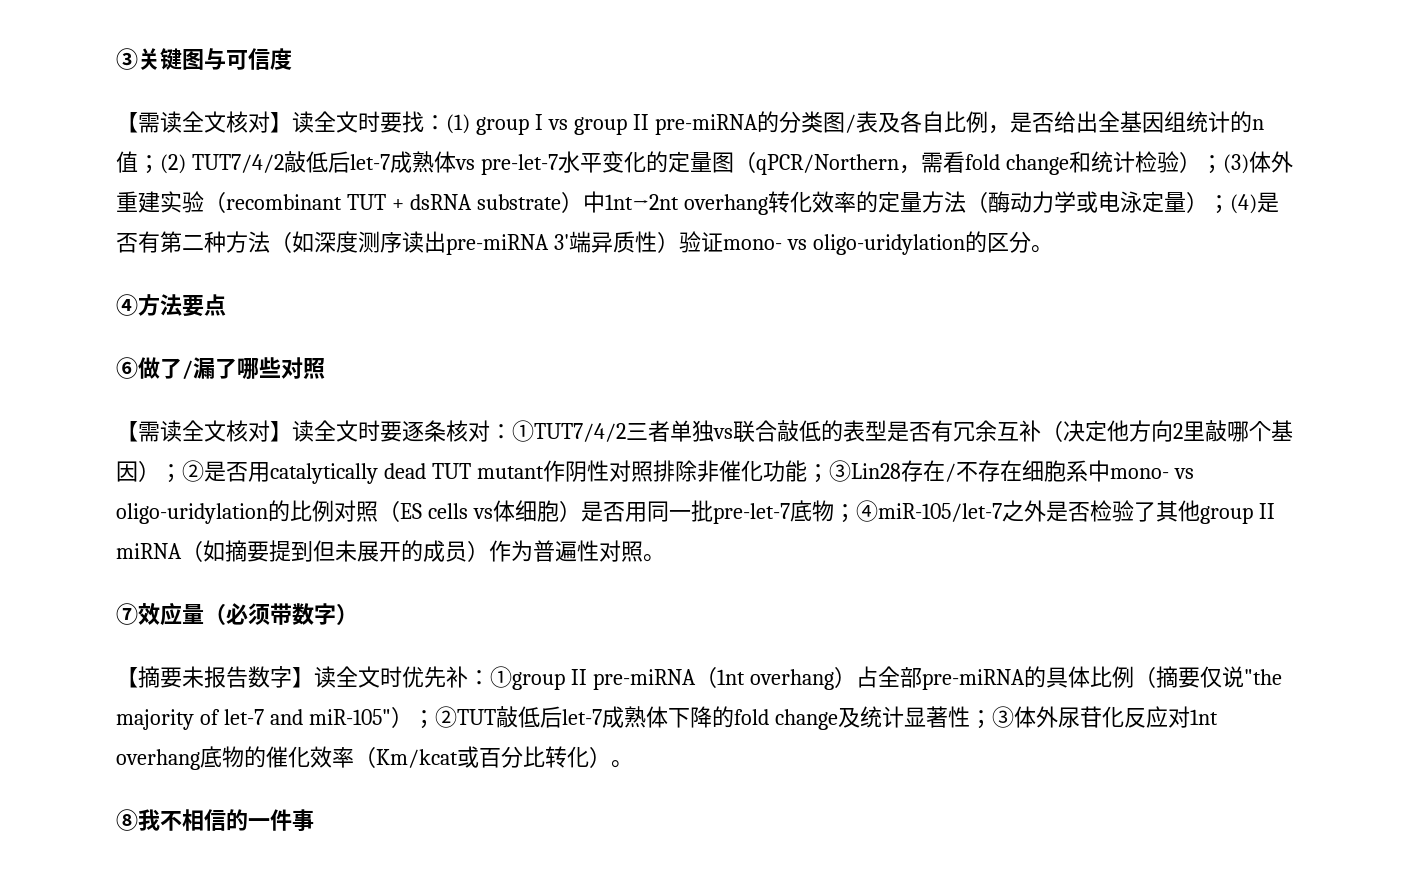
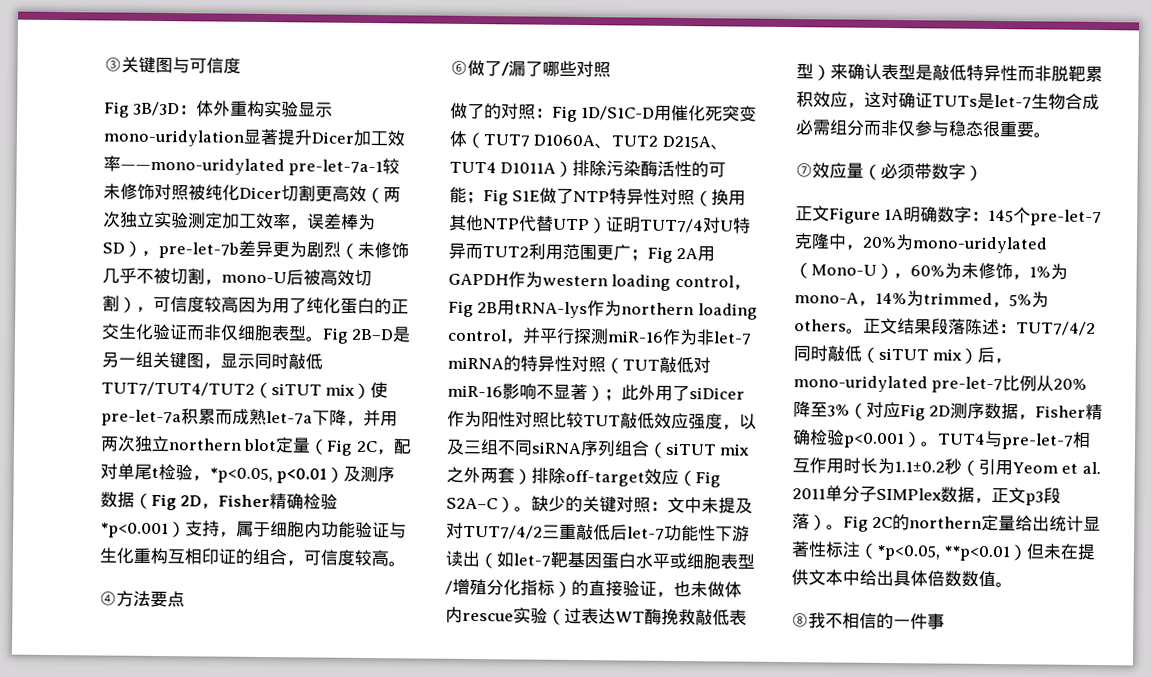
- 【需读全文核对】读全文时要找：(1) group I vs group II pre-miRNA的分类图/表及各自比例，是否给出全基因组统计的n值；(2) TUT7/4/2敲低后let-7成熟体vs pre-let-7水平变化的定量图（qPCR/Northern，需看fold change和统计检验）；(3)体外重建实验（recombinant TUT + dsRNA substrate）中1nt→2nt overhang转化效率的定量方法（酶动力学或电泳定量）；(4)是否有第二种方法（如深度测序读出pre-miRNA 3'端异质性）验证mono- vs oligo-uridylation的区分。
+ Fig 3B/3D：体外重构实验显示mono-uridylation显著提升Dicer加工效率——mono-uridylated pre-let-7a-1较未修饰对照被纯化Dicer切割更高效（两次独立实验测定加工效率，误差棒为SD），pre-let-7b差异更为剧烈（未修饰几乎不被切割，mono-U后被高效切割），可信度较高因为用了纯化蛋白的正交生化验证而非仅细胞表型。Fig 2B–D是另一组关键图，显示同时敲低TUT7/TUT4/TUT2（siTUT mix）使pre-let-7a积累而成熟let-7a下降，并用两次独立northern blot定量（Fig 2C，配对单尾t检验，*p<0.05, p<0.01）及测序数据（Fig 2D，Fisher精确检验*p<0.001）支持，属于细胞内功能验证与生化重构互相印证的组合，可信度较高。
- 【需读全文核对】读全文时要逐条核对：①TUT7/4/2三者单独vs联合敲低的表型是否有冗余互补（决定他方向2里敲哪个基因）；②是否用catalytically dead TUT mutant作阴性对照排除非催化功能；③Lin28存在/不存在细胞系中mono- vs oligo-uridylation的比例对照（ES cells vs体细胞）是否用同一批pre-let-7底物；④miR-105/let-7之外是否检验了其他group II miRNA（如摘要提到但未展开的成员）作为普遍性对照。
+ 做了的对照：Fig 1D/S1C-D用催化死突变体（TUT7 D1060A、TUT2 D215A、TUT4 D1011A）排除污染酶活性的可能；Fig S1E做了NTP特异性对照（换用其他NTP代替UTP）证明TUT7/4对U特异而TUT2利用范围更广；Fig 2A用GAPDH作为western loading control，Fig 2B用tRNA-lys作为northern loading control，并平行探测miR-16作为非let-7 miRNA的特异性对照（TUT敲低对miR-16影响不显著）；此外用了siDicer作为阳性对照比较TUT敲低效应强度，以及三组不同siRNA序列组合（siTUT mix之外两套）排除off-target效应（Fig S2A–C）。缺少的关键对照：文中未提及对TUT7/4/2三重敲低后let-7功能性下游读出（如let-7靶基因蛋白水平或细胞表型/增殖分化指标）的直接验证，也未做体内rescue实验（过表达WT酶挽救敲低表型）来确认表型是敲低特异性而非脱靶累积效应，这对确证TUTs是let-7生物合成必需组分而非仅参与稳态很重要。
- 【摘要未报告数字】读全文时优先补：①group II pre-miRNA（1nt overhang）占全部pre-miRNA的具体比例（摘要仅说"the majority of let-7 and miR-105"）；②TUT敲低后let-7成熟体下降的fold change及统计显著性；③体外尿苷化反应对1nt overhang底物的催化效率（Km/kcat或百分比转化）。
+ 正文Figure 1A明确数字：145个pre-let-7克隆中，20%为mono-uridylated（Mono-U），60%为未修饰，1%为mono-A，14%为trimmed，5%为others。正文结果段落陈述：TUT7/4/2同时敲低（siTUT mix）后，mono-uridylated pre-let-7比例从20%降至3%（对应Fig 2D测序数据，Fisher精确检验p<0.001）。TUT4与pre-let-7相互作用时长为1.1±0.2秒（引用Yeom et al. 2011单分子SIMPlex数据，正文p3段落）。Fig 2C的northern定量给出统计显著性标注（*p<0.05, **p<0.01）但未在提供文本中给出具体倍数数值。

